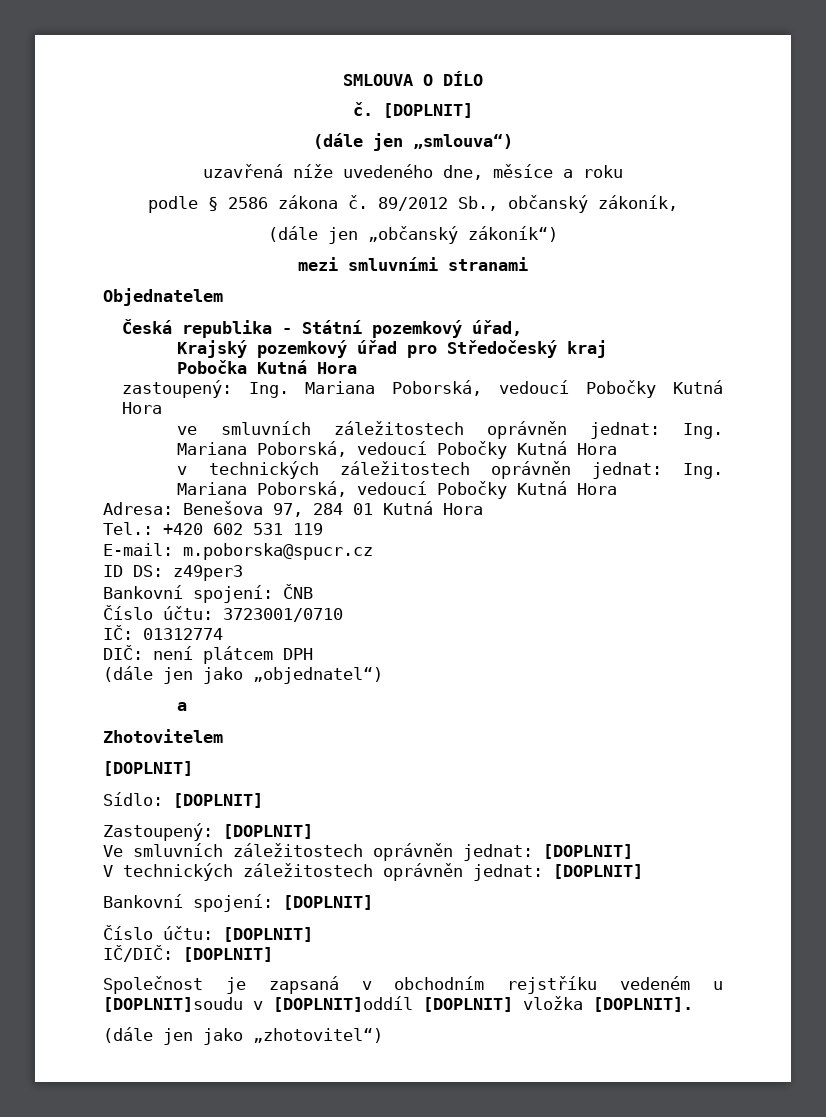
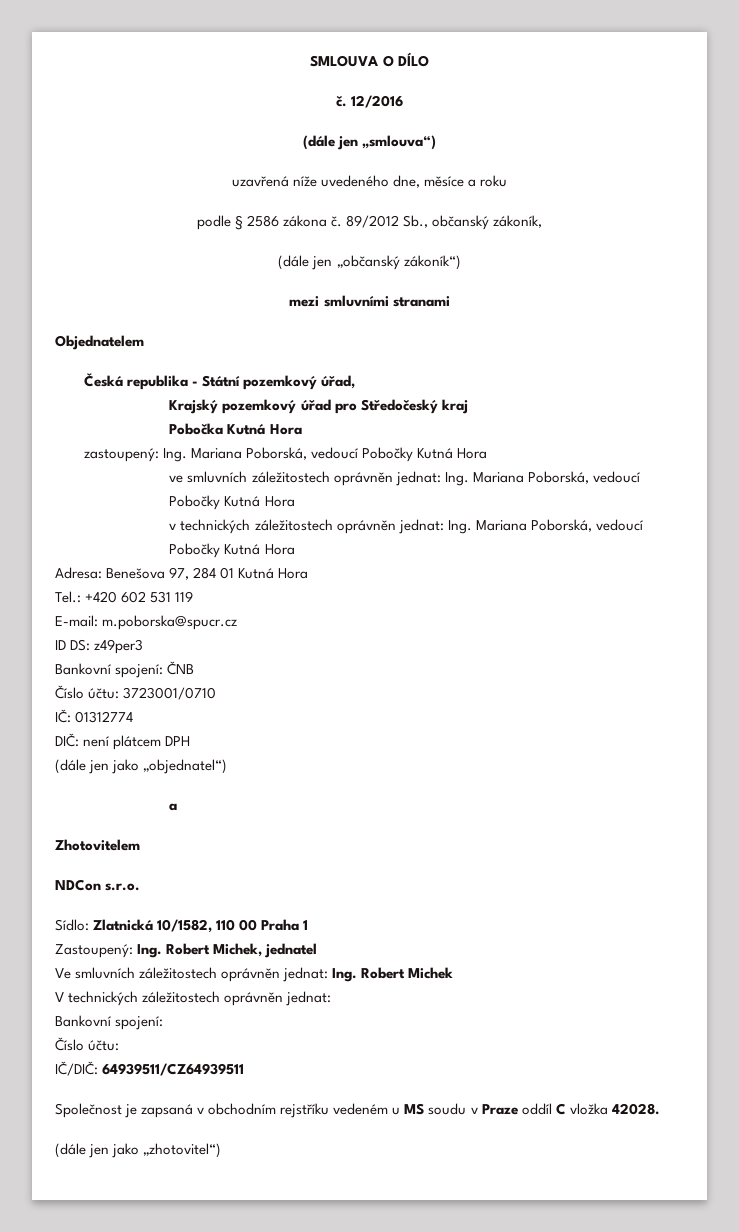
- č. [DOPLNIT]
+ č. 12/2016
  Zhotovitelem
- [DOPLNIT]
+ NDCon s.r.o.
- Sídlo: [DOPLNIT]
- Zastoupený: [DOPLNIT]
+ Sídlo: Zlatnická 10/1582, 110 00 Praha 1
+ Zastoupený: Ing. Robert Michek, jednatel
- Ve smluvních záležitostech oprávněn jednat: [DOPLNIT]
+ Ve smluvních záležitostech oprávněn jednat: Ing. Robert Michek
- V technických záležitostech oprávněn jednat: [DOPLNIT]
- Bankovní spojení: [DOPLNIT]
- Číslo účtu: [DOPLNIT]
+ V technických záležitostech oprávněn jednat:
+ Bankovní spojení:
+ Číslo účtu:
- IČ/DIČ: [DOPLNIT]
+ IČ/DIČ: 64939511/CZ64939511
- Společnost je zapsaná v obchodním rejstříku vedeném u [DOPLNIT]soudu v [DOPLNIT]oddíl [DOPLNIT] vložka [DOPLNIT].
+ Společnost je zapsaná v obchodním rejstříku vedeném u MS soudu v Praze oddíl C vložka 42028.

